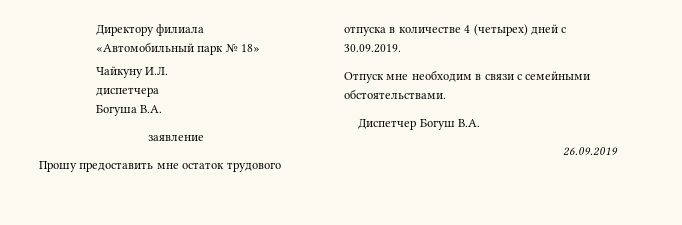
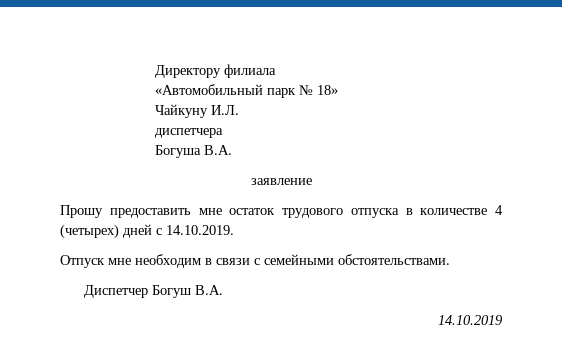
- Прошу предоставить мне остаток трудового отпуска в количестве 4 (четырех) дней с 30.09.2019.
+ Прошу предоставить мне остаток трудового отпуска в количестве 4 (четырех) дней с 14.10.2019.
- 26.09.2019
+ 14.10.2019

